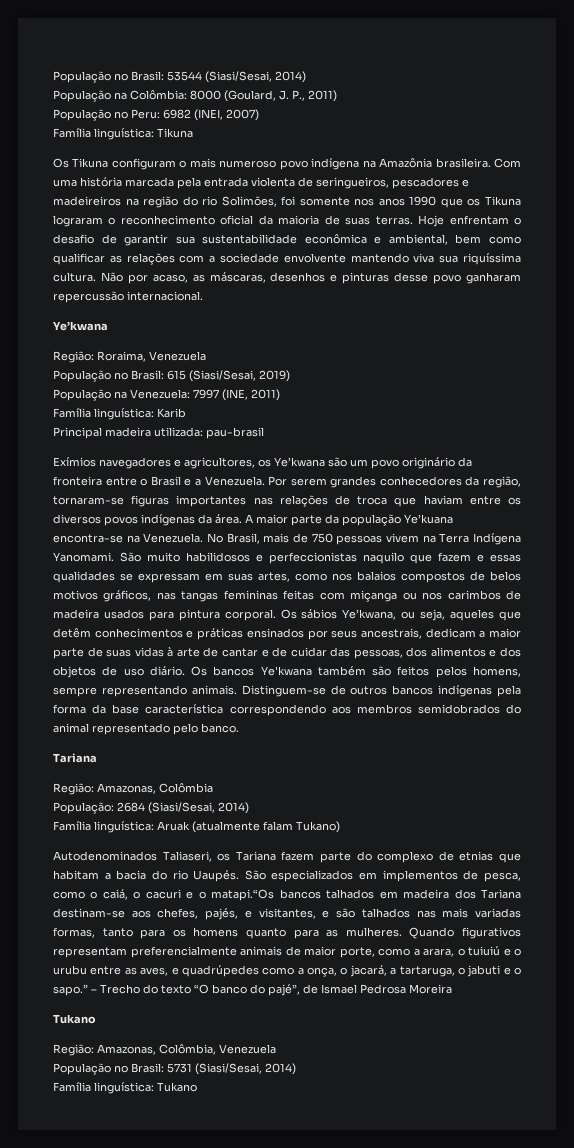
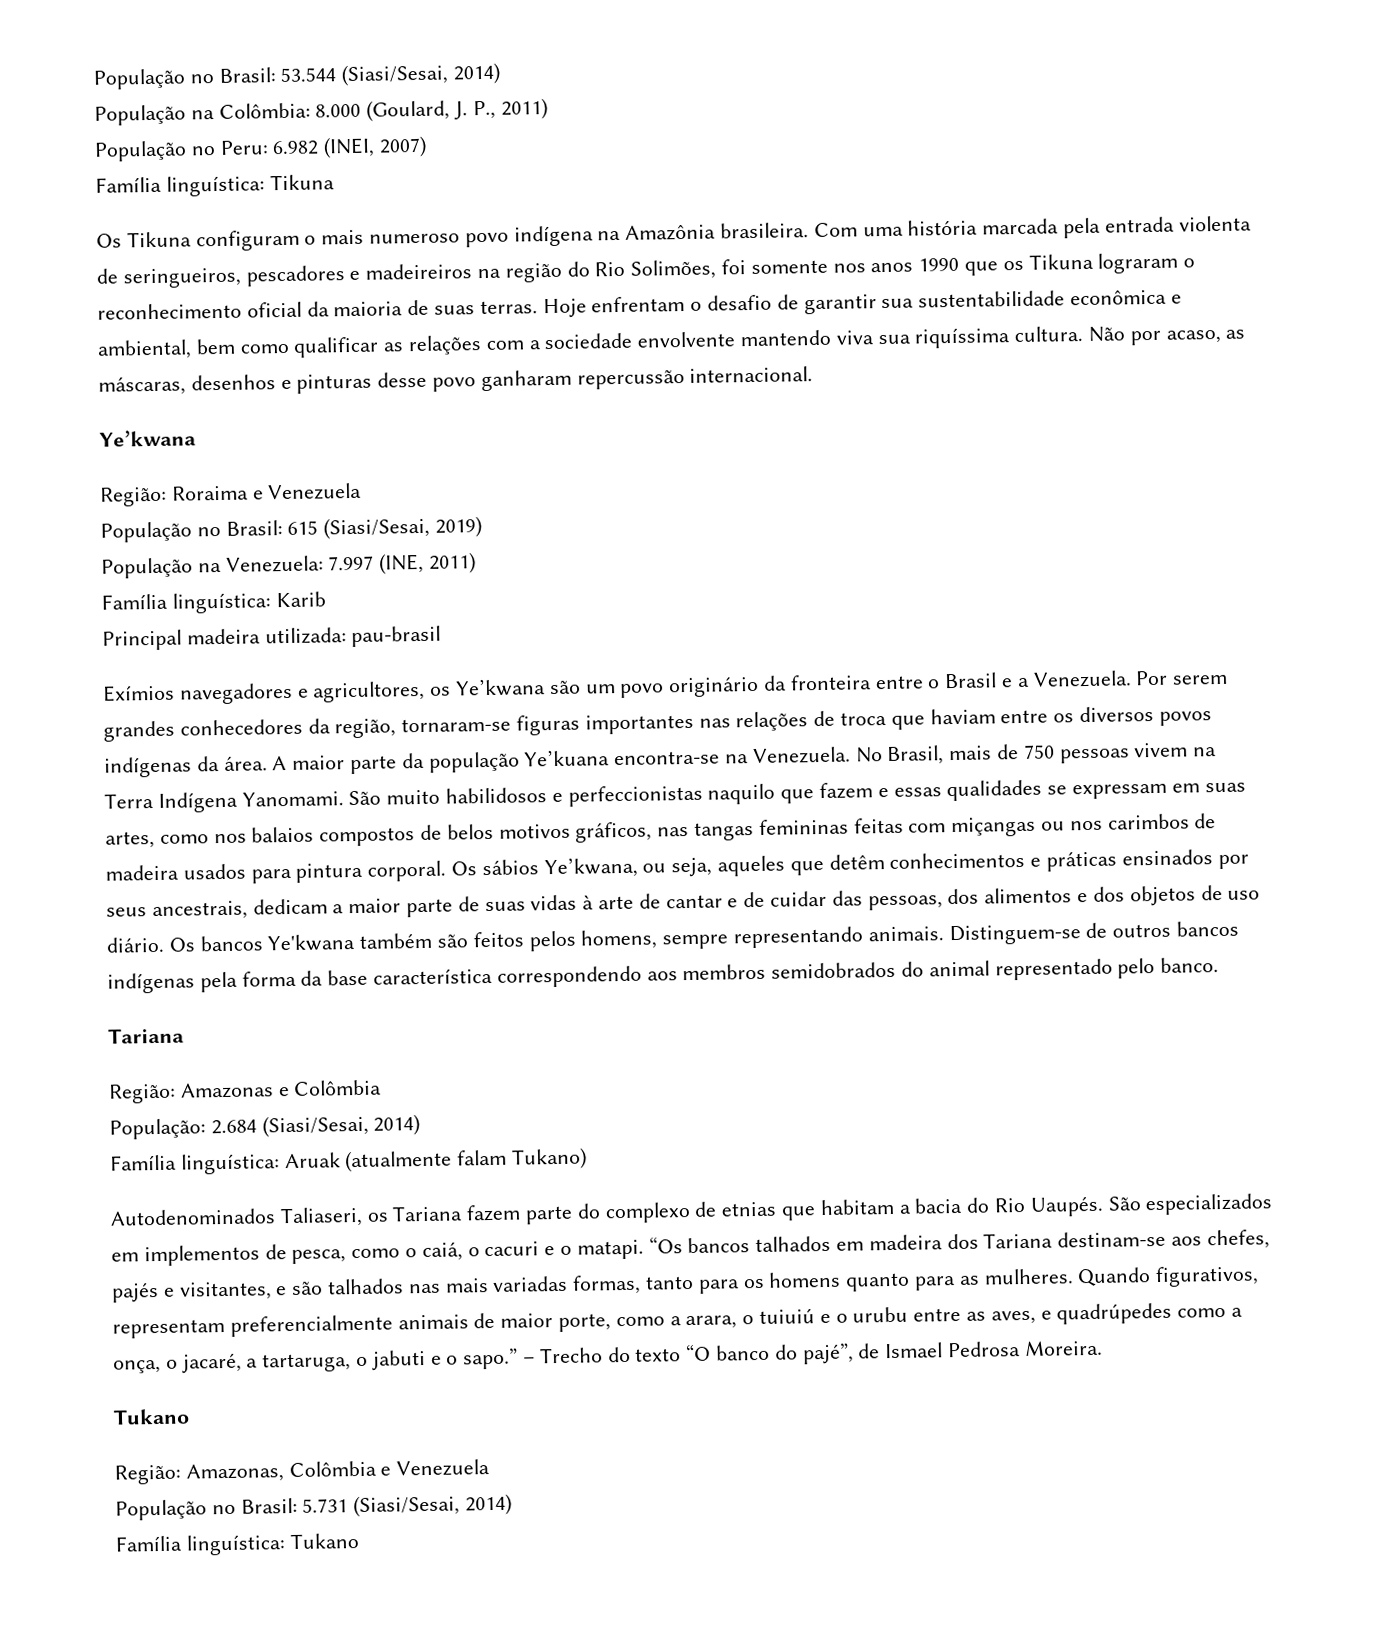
- População no Brasil: 53544 (Siasi/Sesai, 2014)
+ População no Brasil: 53.544 (Siasi/Sesai, 2014)
- População na Colômbia: 8000 (Goulard, J. P., 2011)
+ População na Colômbia: 8.000 (Goulard, J. P., 2011)
- População no Peru: 6982 (INEI, 2007)
+ População no Peru: 6.982 (INEI, 2007)
- Com uma história marcada pela entrada violenta de seringueiros, pescadores e madeireiros na região do rio Solimões, foi somente nos anos 1990 que os Tikuna lograram o reconhecimento oficial da maioria de suas terras.
+ Com uma história marcada pela entrada violenta de seringueiros, pescadores e madeireiros na região do Rio Solimões, foi somente nos anos 1990 que os Tikuna lograram o reconhecimento oficial da maioria de suas terras.
- Região: Roraima, Venezuela
+ Região: Roraima e Venezuela
- População na Venezuela: 7997 (INE, 2011)
+ População na Venezuela: 7.997 (INE, 2011)
- São muito habilidosos e perfeccionistas naquilo que fazem e essas qualidades se expressam em suas artes, como nos balaios compostos de belos motivos gráficos, nas tangas femininas feitas com miçanga ou nos carimbos de madeira usados para pintura corporal.
+ São muito habilidosos e perfeccionistas naquilo que fazem e essas qualidades se expressam em suas artes, como nos balaios compostos de belos motivos gráficos, nas tangas femininas feitas com miçangas ou nos carimbos de madeira usados para pintura corporal.
- Região: Amazonas, Colômbia
+ Região: Amazonas e Colômbia
- População: 2684 (Siasi/Sesai, 2014)
+ População: 2.684 (Siasi/Sesai, 2014)
- Autodenominados Taliaseri, os Tariana fazem parte do complexo de etnias que habitam a bacia do rio Uaupés.
+ Autodenominados Taliaseri, os Tariana fazem parte do complexo de etnias que habitam a bacia do Rio Uaupés.
- São especializados em implementos de pesca, como o caiá, o cacuri e o matapi.“Os bancos talhados em madeira dos Tariana destinam-se aos chefes, pajés, e visitantes, e são talhados nas mais variadas formas, tanto para os homens quanto para as mulheres.
+ São especializados em implementos de pesca, como o caiá, o cacuri e o matapi. “Os bancos talhados em madeira dos Tariana destinam-se aos chefes, pajés e visitantes, e são talhados nas mais variadas formas, tanto para os homens quanto para as mulheres.
- Quando figurativos representam preferencialmente animais de maior porte, como a arara, o tuiuiú e o urubu entre as aves, e quadrúpedes como a onça, o jacará, a tartaruga, o jabuti e o sapo.”
+ Quando figurativos, representam preferencialmente animais de maior porte, como a arara, o tuiuiú e o urubu entre as aves, e quadrúpedes como a onça, o jacaré, a tartaruga, o jabuti e o sapo.”
- – Trecho do texto “O banco do pajé”, de Ismael Pedrosa Moreira
+ – Trecho do texto “O banco do pajé”, de Ismael Pedrosa Moreira.
- Região: Amazonas, Colômbia, Venezuela
- População no Brasil: 5731 (Siasi/Sesai, 2014)
+ Região: Amazonas, Colômbia e Venezuela
+ População no Brasil: 5.731 (Siasi/Sesai, 2014)

